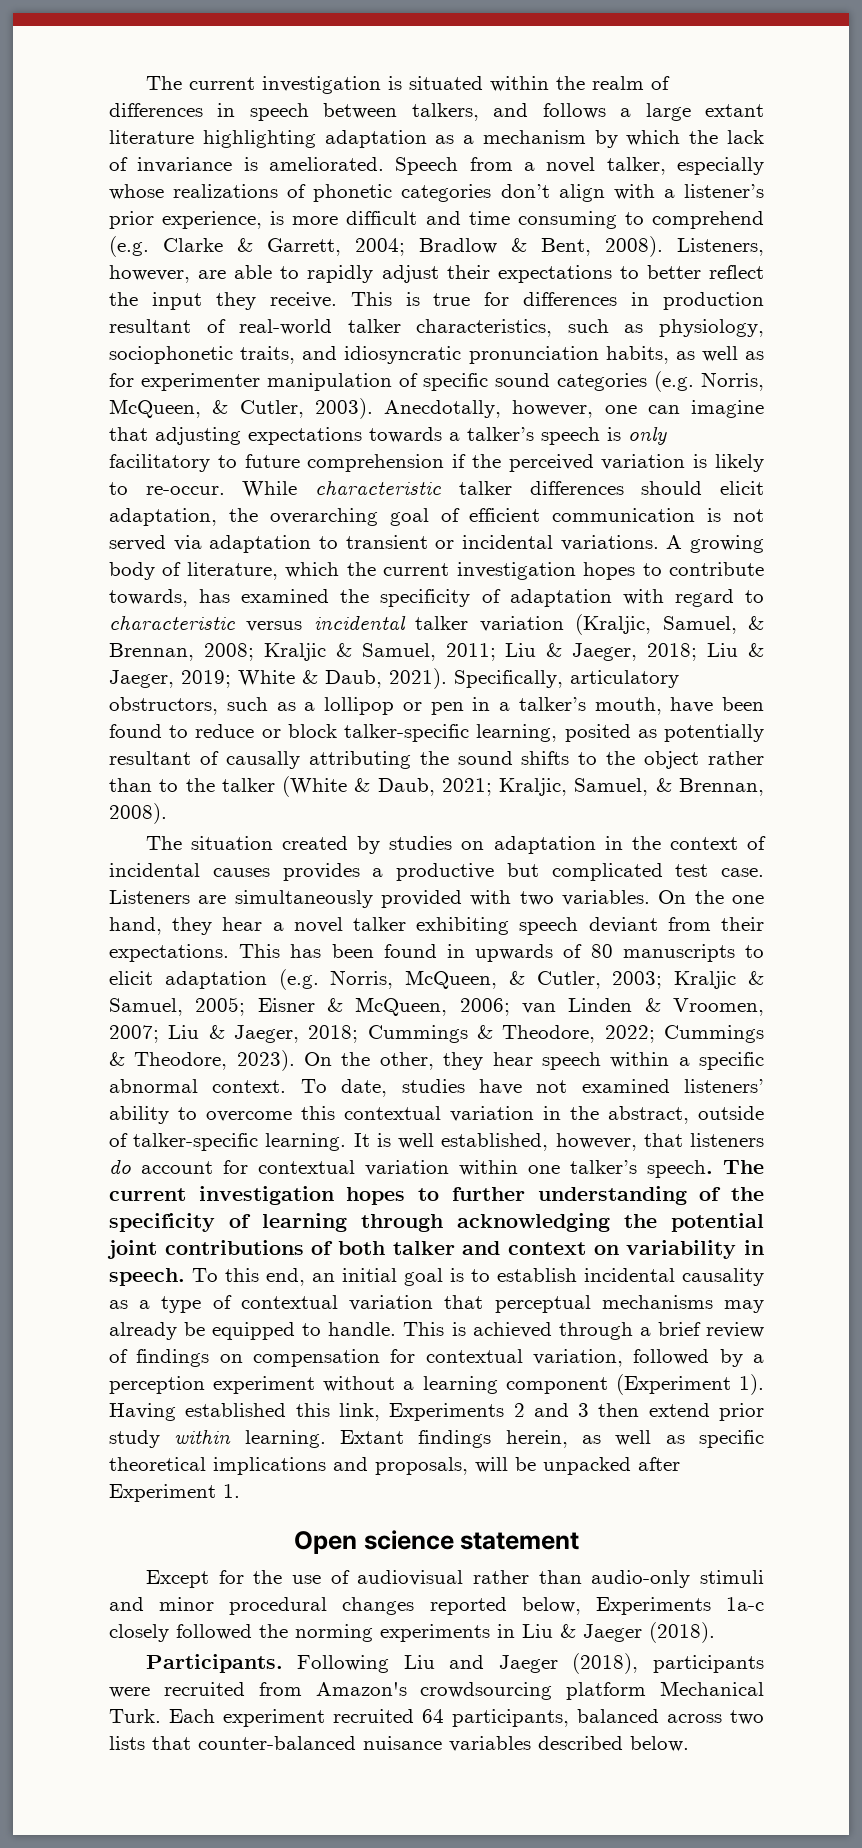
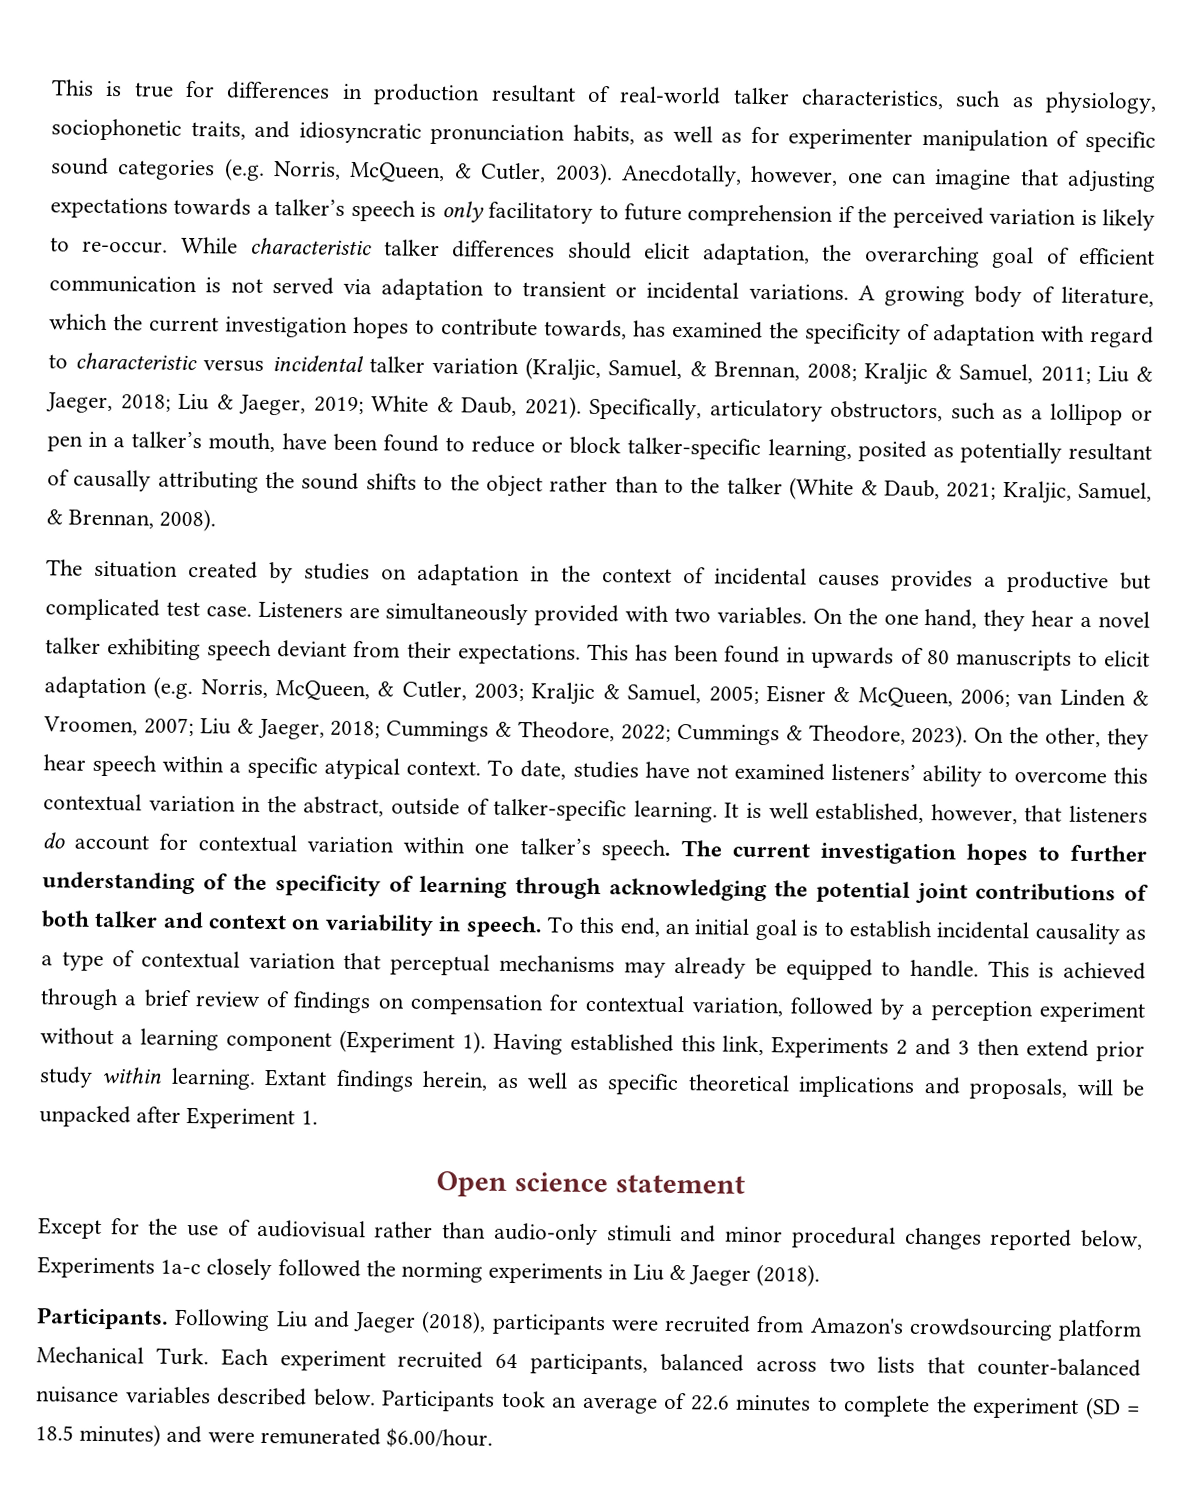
- The current investigation is situated within the realm of differences in speech between talkers, and follows a large extant literature highlighting adaptation as a mechanism by which the lack of invariance is ameliorated. Speech from a novel talker, especially whose realizations of phonetic categories don’t align with a listener’s prior experience, is more difficult and time consuming to comprehend (e.g. Clarke & Garrett, 2004; Bradlow & Bent, 2008). Listeners, however, are able to rapidly adjust their expectations to better reflect the input they receive.
- On the other, they hear speech within a specific abnormal context.
+ On the other, they hear speech within a specific atypical context.
+ Participants took an average of 22.6 minutes to complete the experiment (SD = 18.5 minutes) and were remunerated $6.00/hour.

